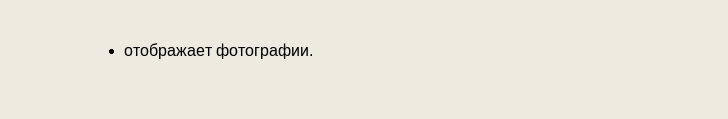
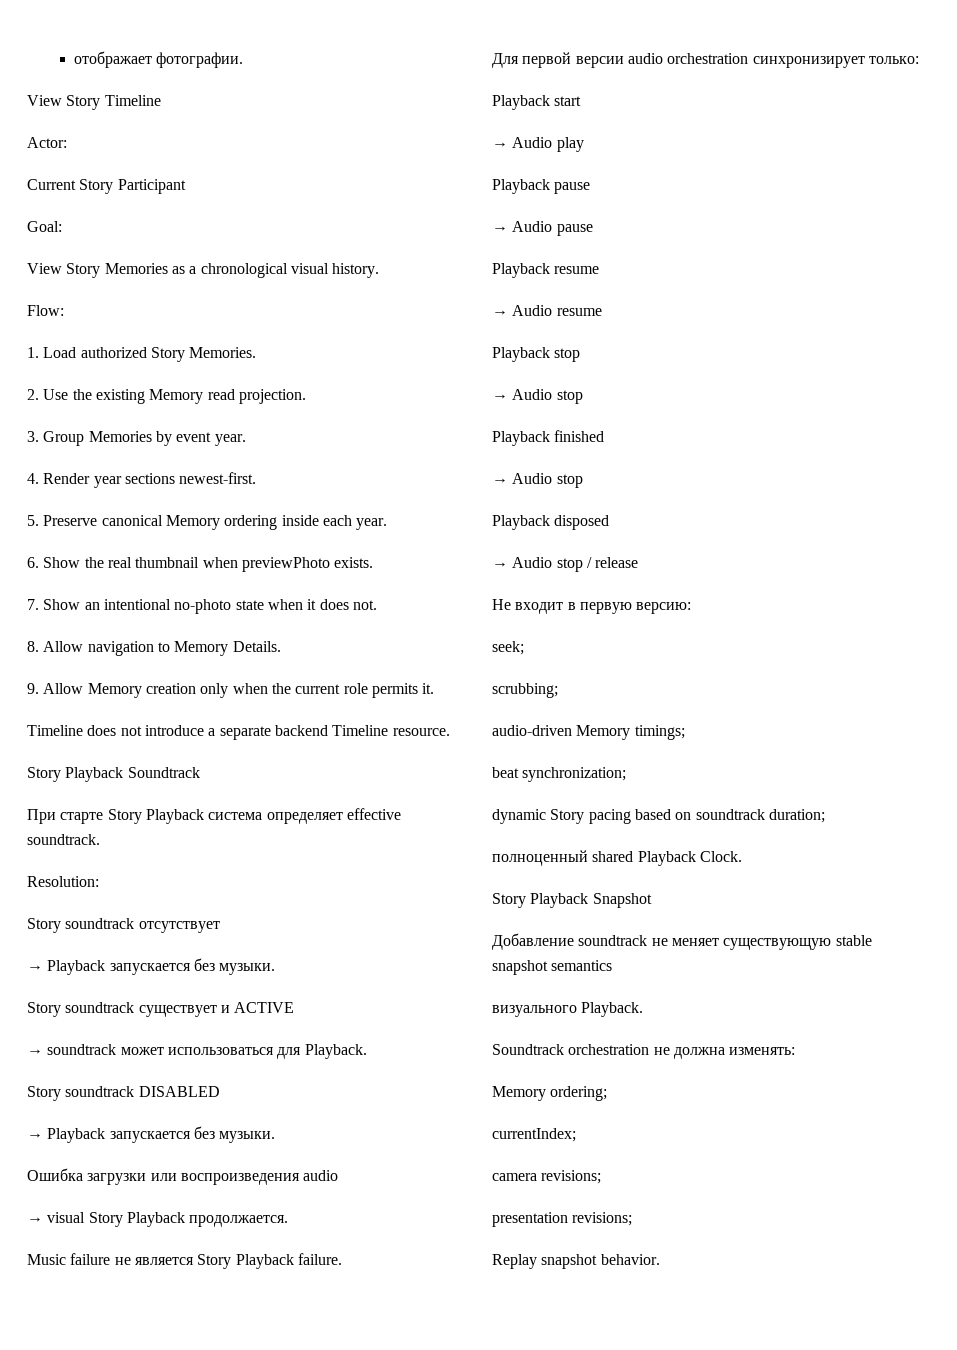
+ View Story Timeline
+ Actor:
+ Current Story Participant
+ Goal:
+ View Story Memories as a chronological visual history.
+ Flow:
+ 1. Load authorized Story Memories.
+ 2. Use the existing Memory read projection.
+ 3. Group Memories by event year.
+ 4. Render year sections newest-first.
+ 5. Preserve canonical Memory ordering inside each year.
+ 6. Show the real thumbnail when previewPhoto exists.
+ 7. Show an intentional no-photo state when it does not.
+ 8. Allow navigation to Memory Details.
+ 9. Allow Memory creation only when the current role permits it.
+ Timeline does not introduce a separate backend Timeline resource.
+ Story Playback Soundtrack
+ При старте Story Playback система определяет effective soundtrack.
+ Resolution:
+ Story soundtrack отсутствует
+ → Playback запускается без музыки.
+ Story soundtrack существует и ACTIVE
+ → soundtrack может использоваться для Playback.
+ Story soundtrack DISABLED
+ → Playback запускается без музыки.
+ Ошибка загрузки или воспроизведения audio
+ → visual Story Playback продолжается.
+ Music failure не является Story Playback failure.
+ Для первой версии audio orchestration синхронизирует только:
+ Playback start
+ → Audio play
+ Playback pause
+ → Audio pause
+ Playback resume
+ → Audio resume
+ Playback stop
+ → Audio stop
+ Playback finished
+ → Audio stop
+ Playback disposed
+ → Audio stop / release
+ Не входит в первую версию:
+ seek;
+ scrubbing;
+ audio-driven Memory timings;
+ beat synchronization;
+ dynamic Story pacing based on soundtrack duration;
+ полноценный shared Playback Clock.
+ Story Playback Snapshot
+ Добавление soundtrack не меняет существующую stable snapshot semantics
+ визуального Playback.
+ Soundtrack orchestration не должна изменять:
+ Memory ordering;
+ currentIndex;
+ camera revisions;
+ presentation revisions;
+ Replay snapshot behavior.

